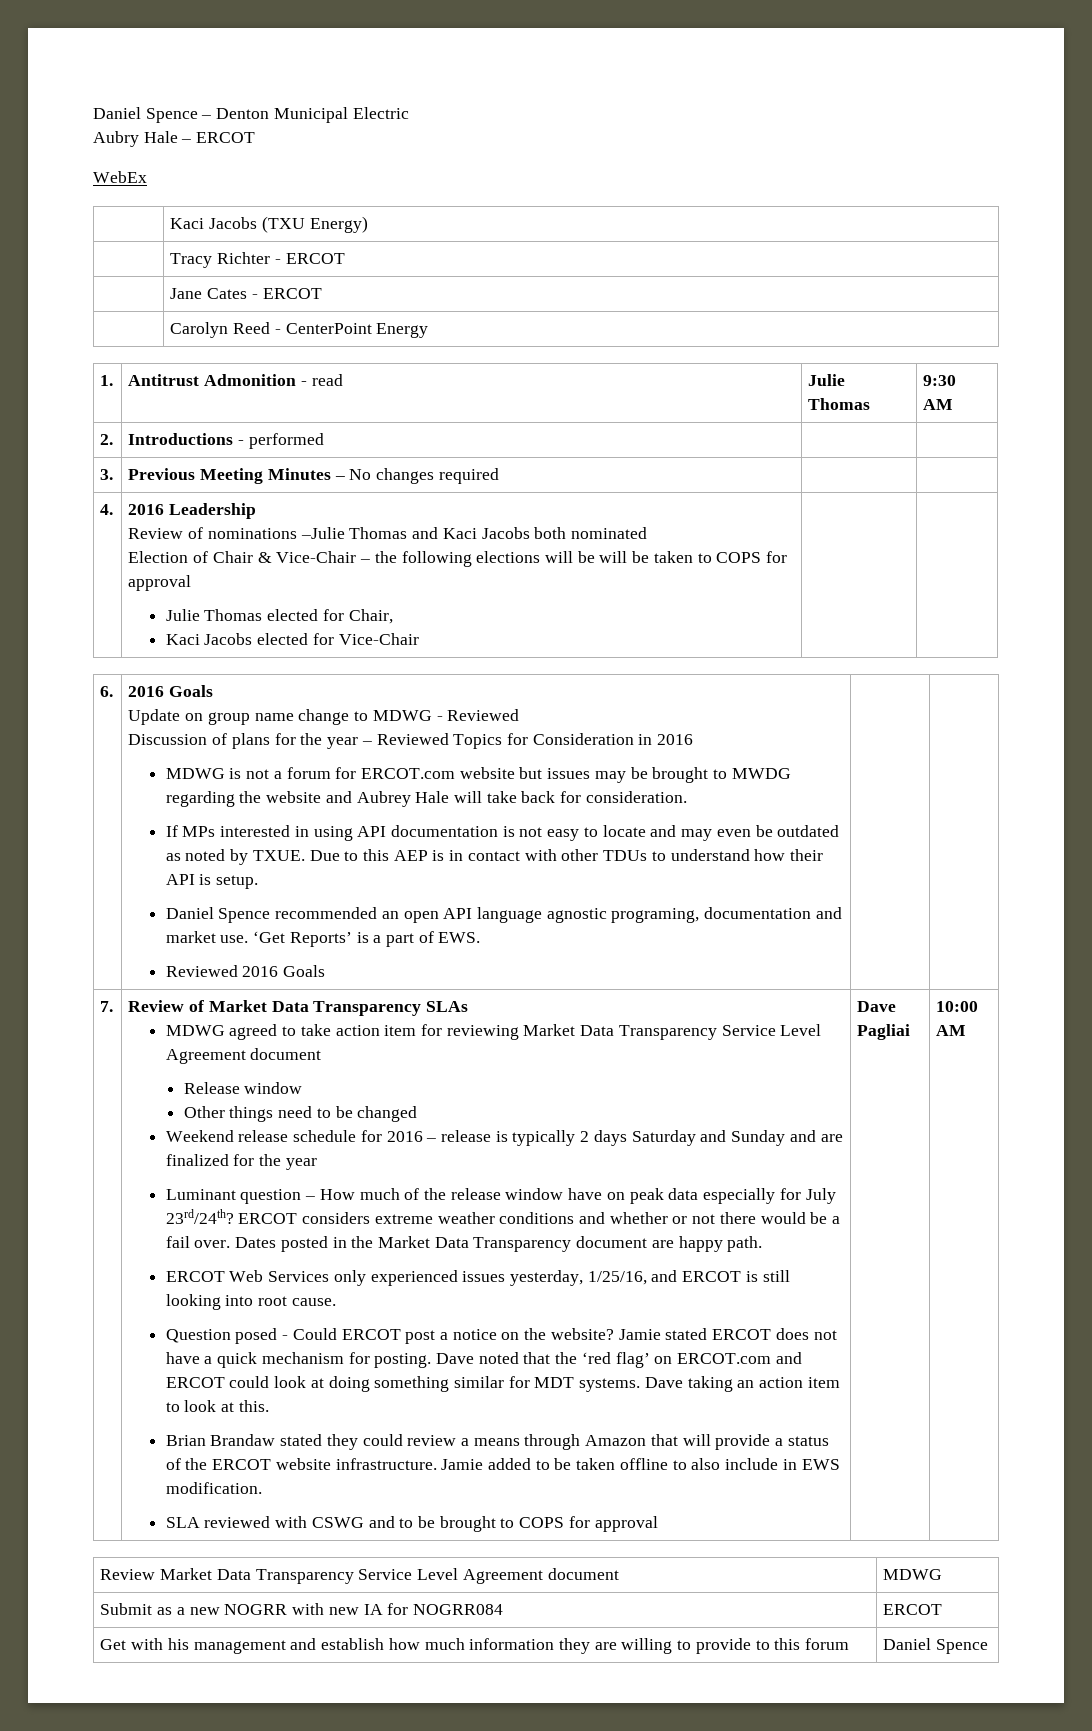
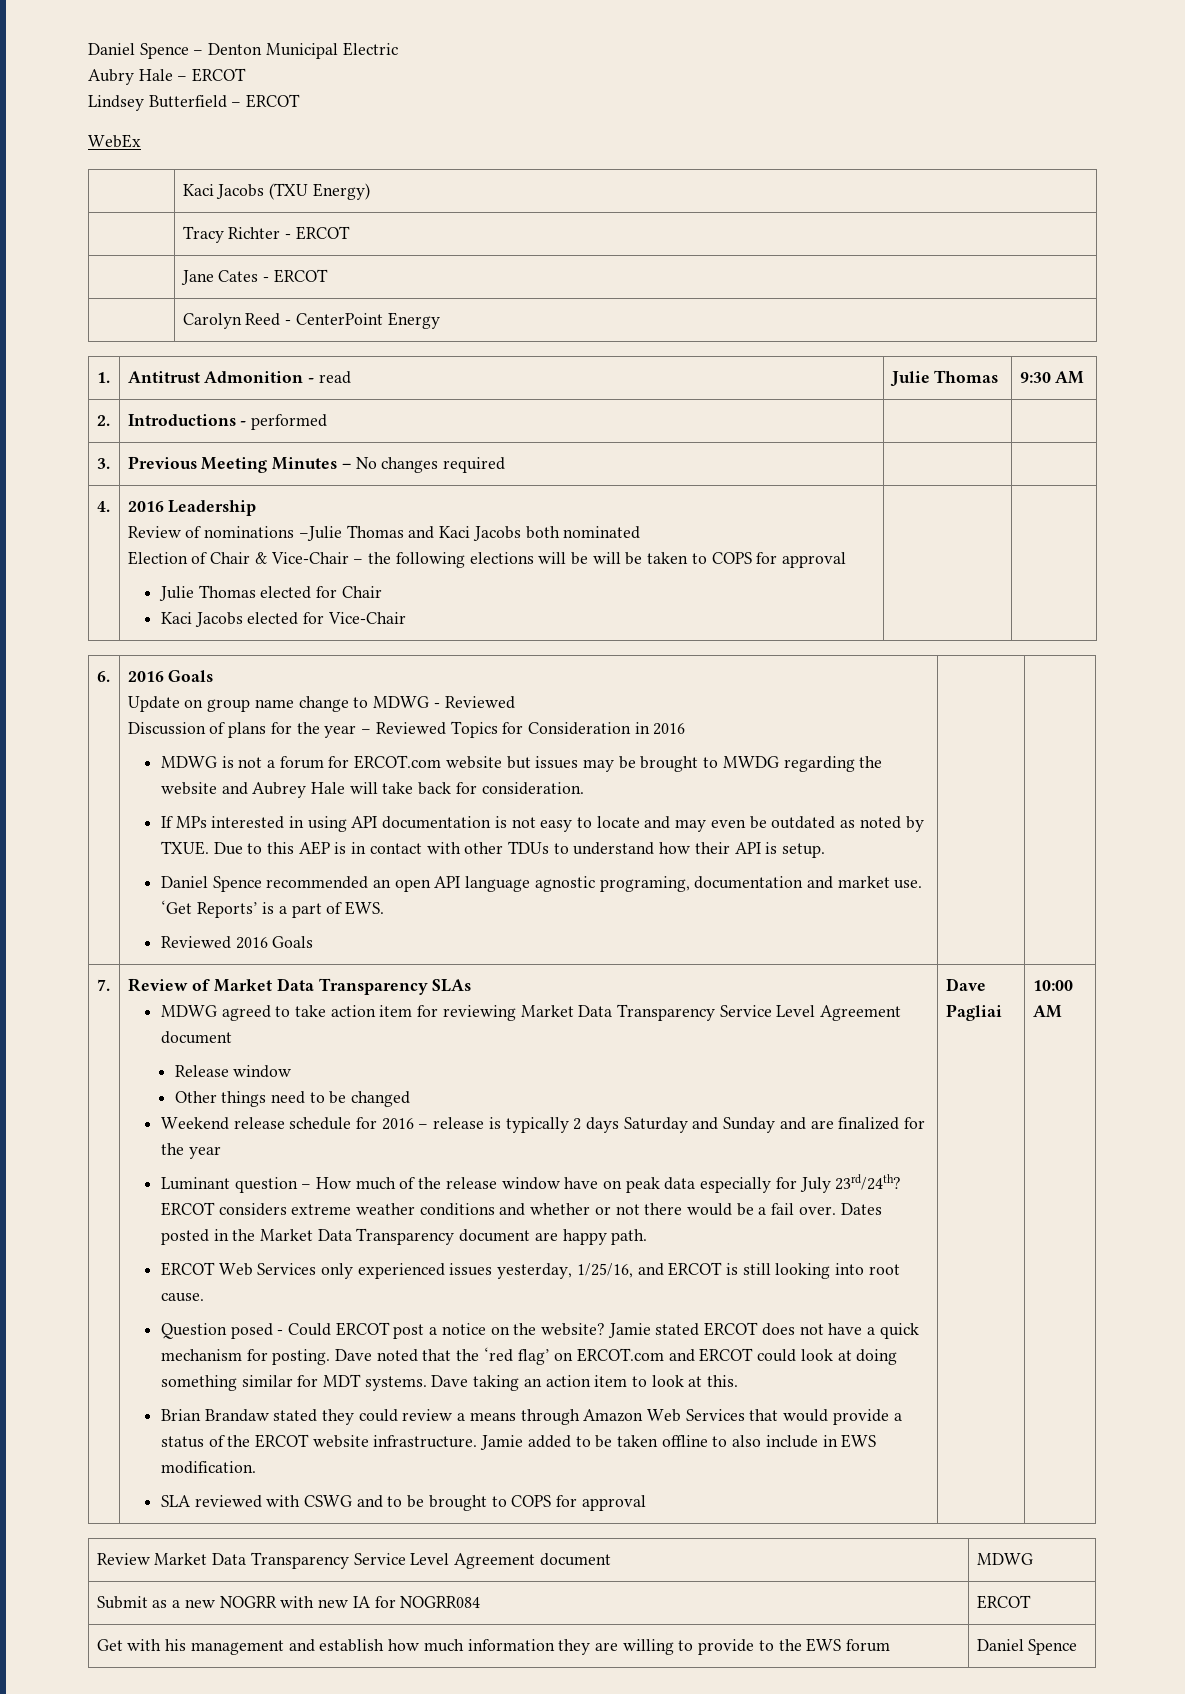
+ Lindsey Butterfield – ERCOT
- Julie Thomas elected for Chair,
+ Julie Thomas elected for Chair
- Brian Brandaw stated they could review a means through Amazon that will provide a status of the ERCOT website infrastructure.
+ Brian Brandaw stated they could review a means through Amazon Web Services that would provide a status of the ERCOT website infrastructure.
- Get with his management and establish how much information they are willing to provide to this forum | Daniel Spence
+ Get with his management and establish how much information they are willing to provide to the EWS forum | Daniel Spence

